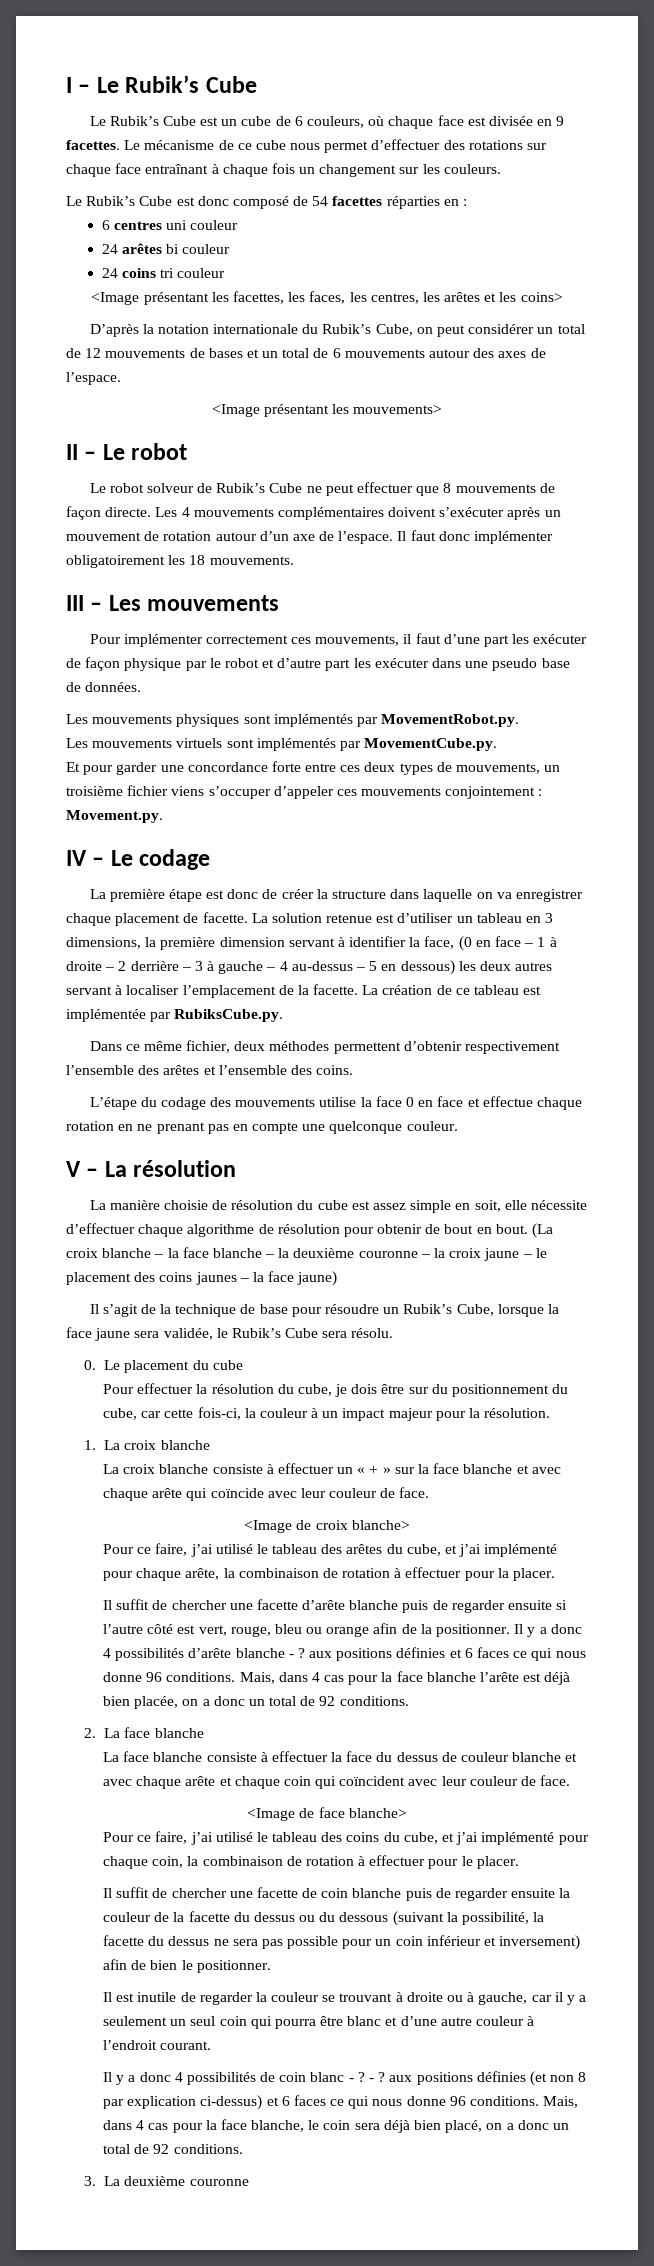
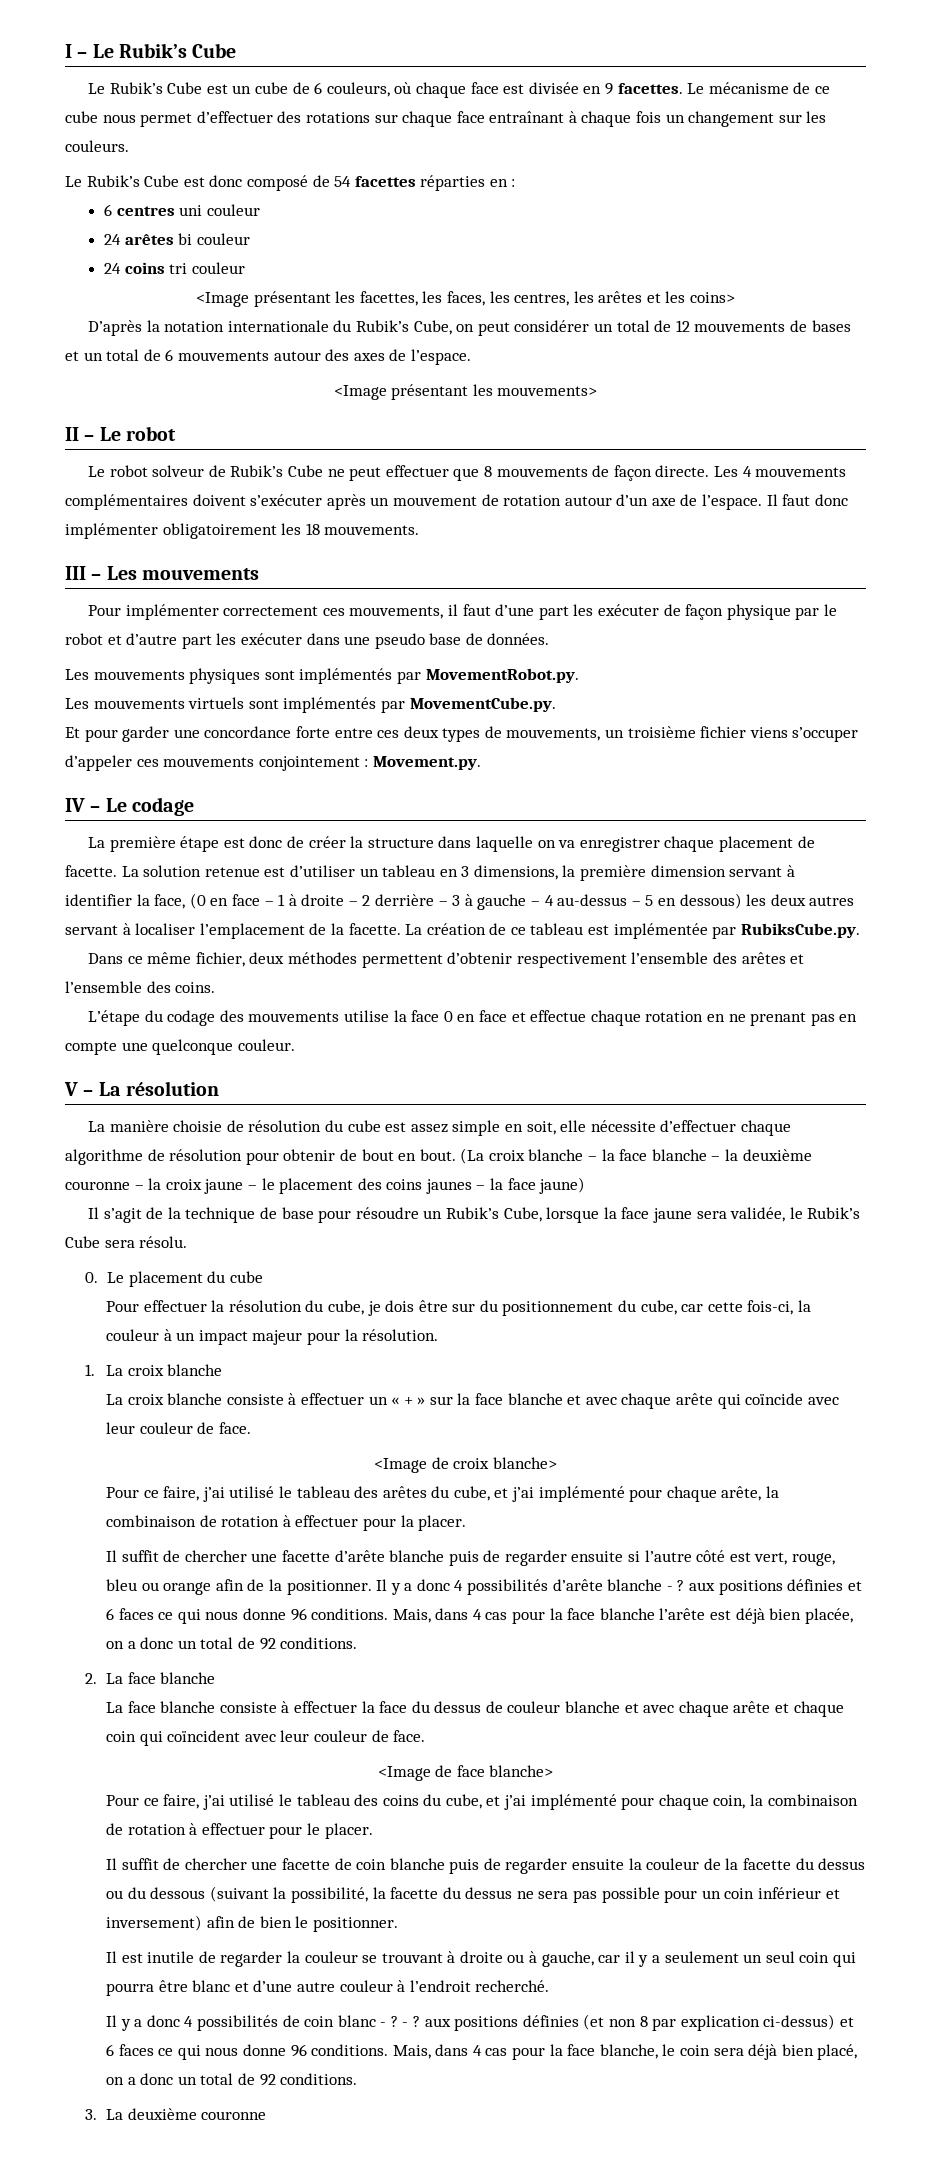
- Il est inutile de regarder la couleur se trouvant à droite ou à gauche, car il y a seulement un seul coin qui pourra être blanc et d’une autre couleur à l’endroit courant.
+ Il est inutile de regarder la couleur se trouvant à droite ou à gauche, car il y a seulement un seul coin qui pourra être blanc et d’une autre couleur à l’endroit recherché.

